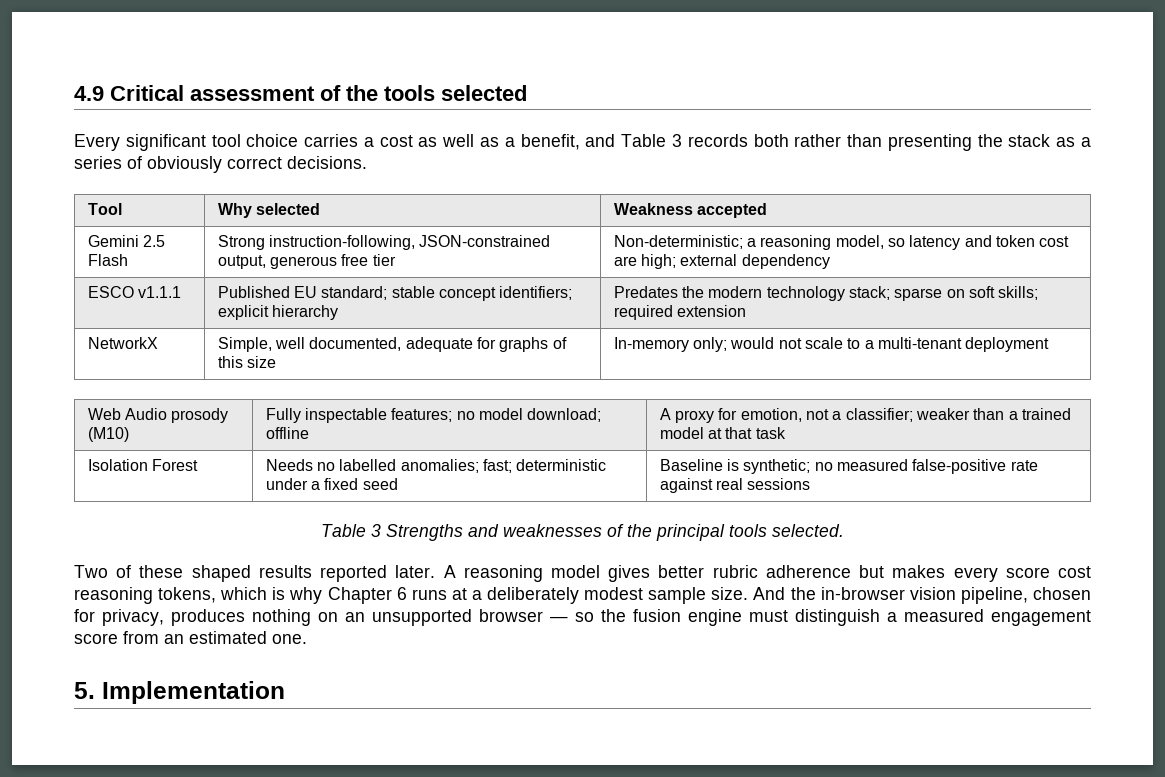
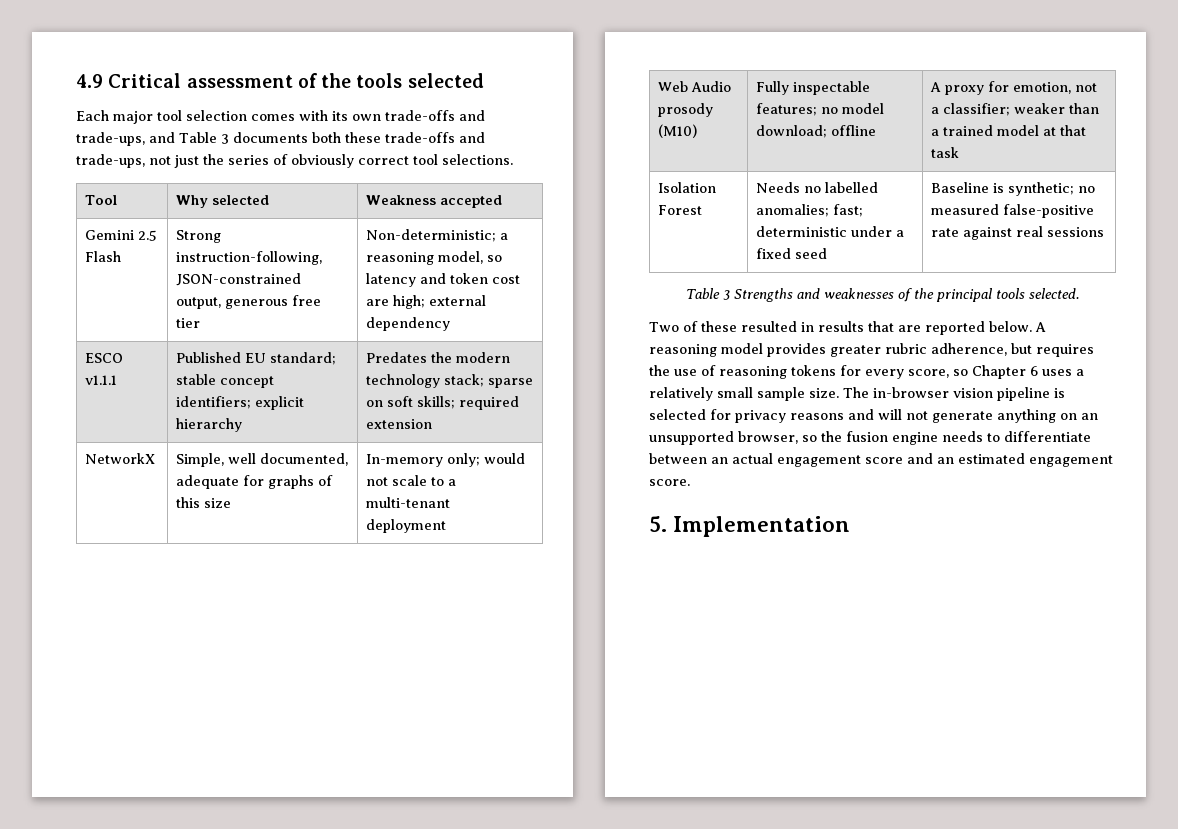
- Every significant tool choice carries a cost as well as a benefit, and Table 3 records both rather than presenting the stack as a series of obviously correct decisions.
+ Each major tool selection comes with its own trade-offs and trade-ups, and Table 3 documents both these trade-offs and trade-ups, not just the series of obviously correct tool selections.
- Two of these shaped results reported later. A reasoning model gives better rubric adherence but makes every score cost reasoning tokens, which is why Chapter 6 runs at a deliberately modest sample size. And the in-browser vision pipeline, chosen for privacy, produces nothing on an unsupported browser — so the fusion engine must distinguish a measured engagement score from an estimated one.
+ Two of these resulted in results that are reported below. A reasoning model provides greater rubric adherence, but requires the use of reasoning tokens for every score, so Chapter 6 uses a relatively small sample size. The in-browser vision pipeline is selected for privacy reasons and will not generate anything on an unsupported browser, so the fusion engine needs to differentiate between an actual engagement score and an estimated engagement score.

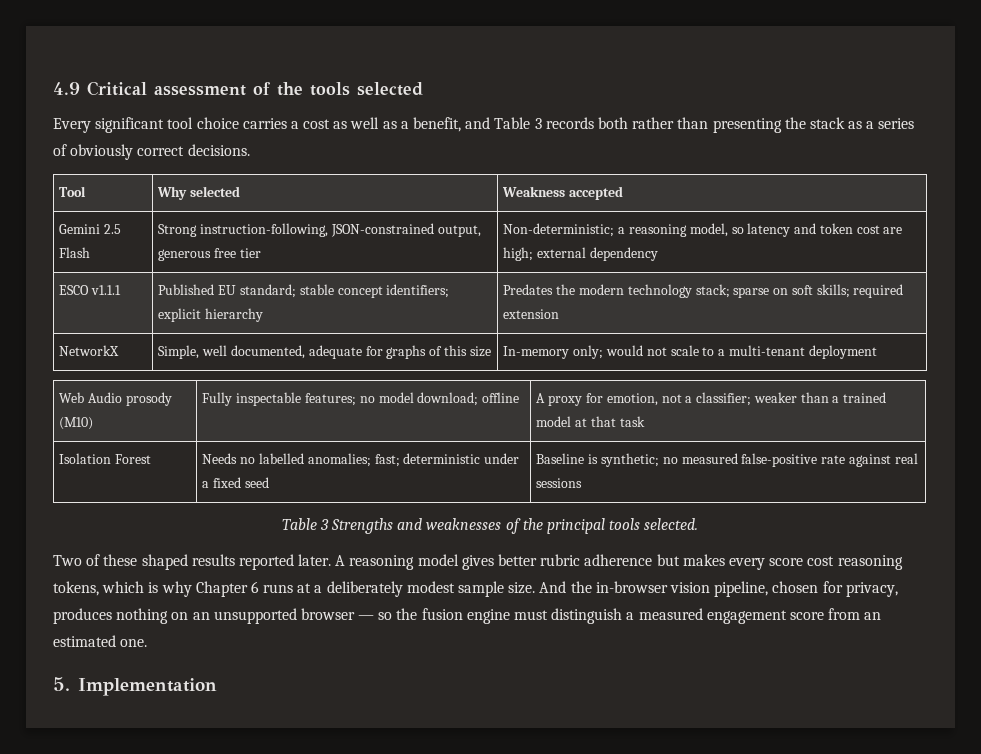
- Each major tool selection comes with its own trade-offs and trade-ups, and Table 3 documents both these trade-offs and trade-ups, not just the series of obviously correct tool selections.
+ Every significant tool choice carries a cost as well as a benefit, and Table 3 records both rather than presenting the stack as a series of obviously correct decisions.
- Two of these resulted in results that are reported below. A reasoning model provides greater rubric adherence, but requires the use of reasoning tokens for every score, so Chapter 6 uses a relatively small sample size. The in-browser vision pipeline is selected for privacy reasons and will not generate anything on an unsupported browser, so the fusion engine needs to differentiate between an actual engagement score and an estimated engagement score.
+ Two of these shaped results reported later. A reasoning model gives better rubric adherence but makes every score cost reasoning tokens, which is why Chapter 6 runs at a deliberately modest sample size. And the in-browser vision pipeline, chosen for privacy, produces nothing on an unsupported browser — so the fusion engine must distinguish a measured engagement score from an estimated one.

